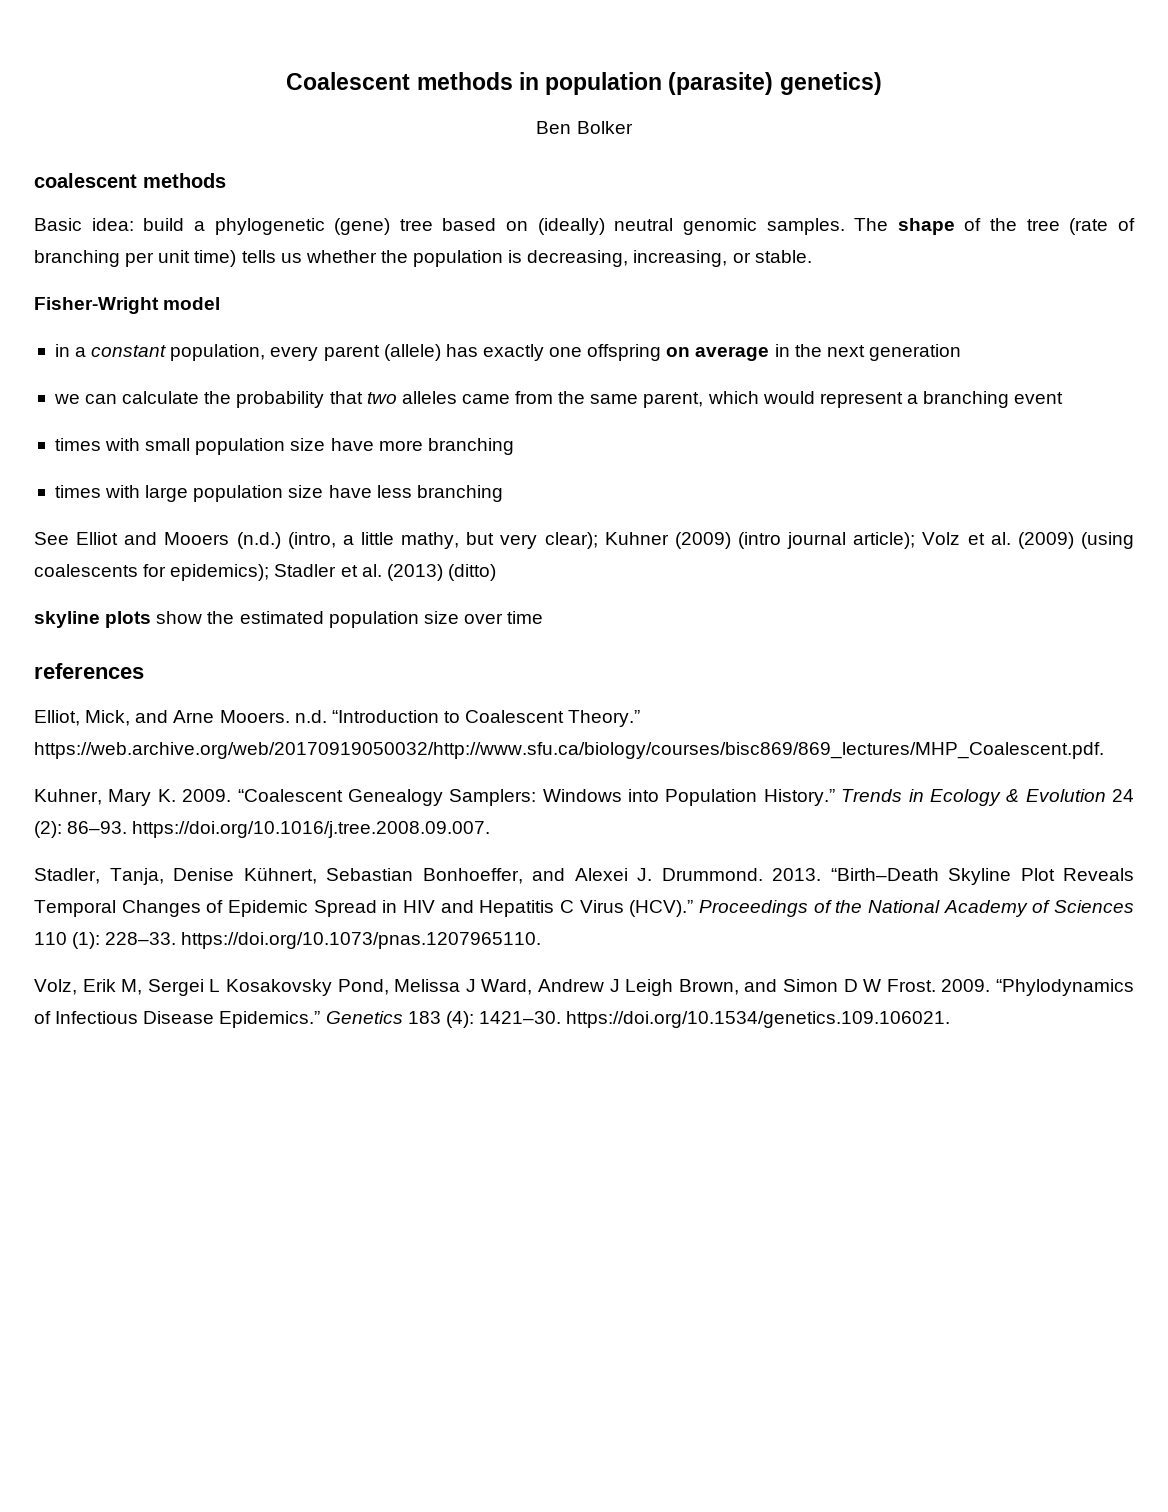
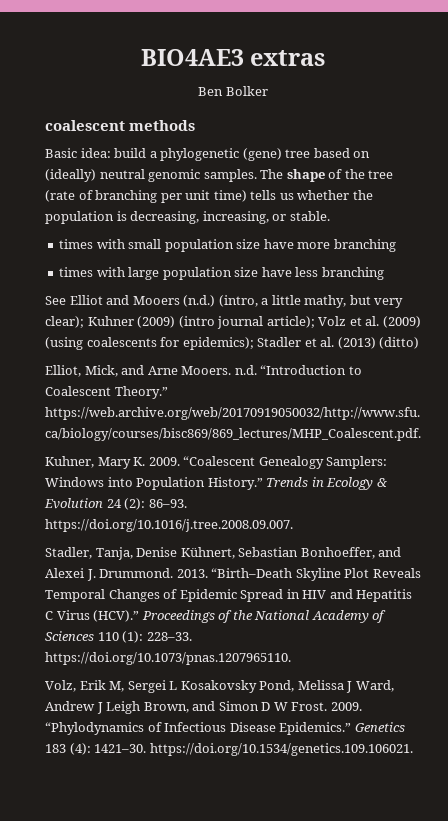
- Coalescent methods in population (parasite) genetics)
+ BIO4AE3 extras
- Fisher-Wright model
- in a constant population, every parent (allele) has exactly one offspring on average in the next generation
- we can calculate the probability that two alleles came from the same parent, which would represent a branching event
- skyline plots show the estimated population size over time
- references

